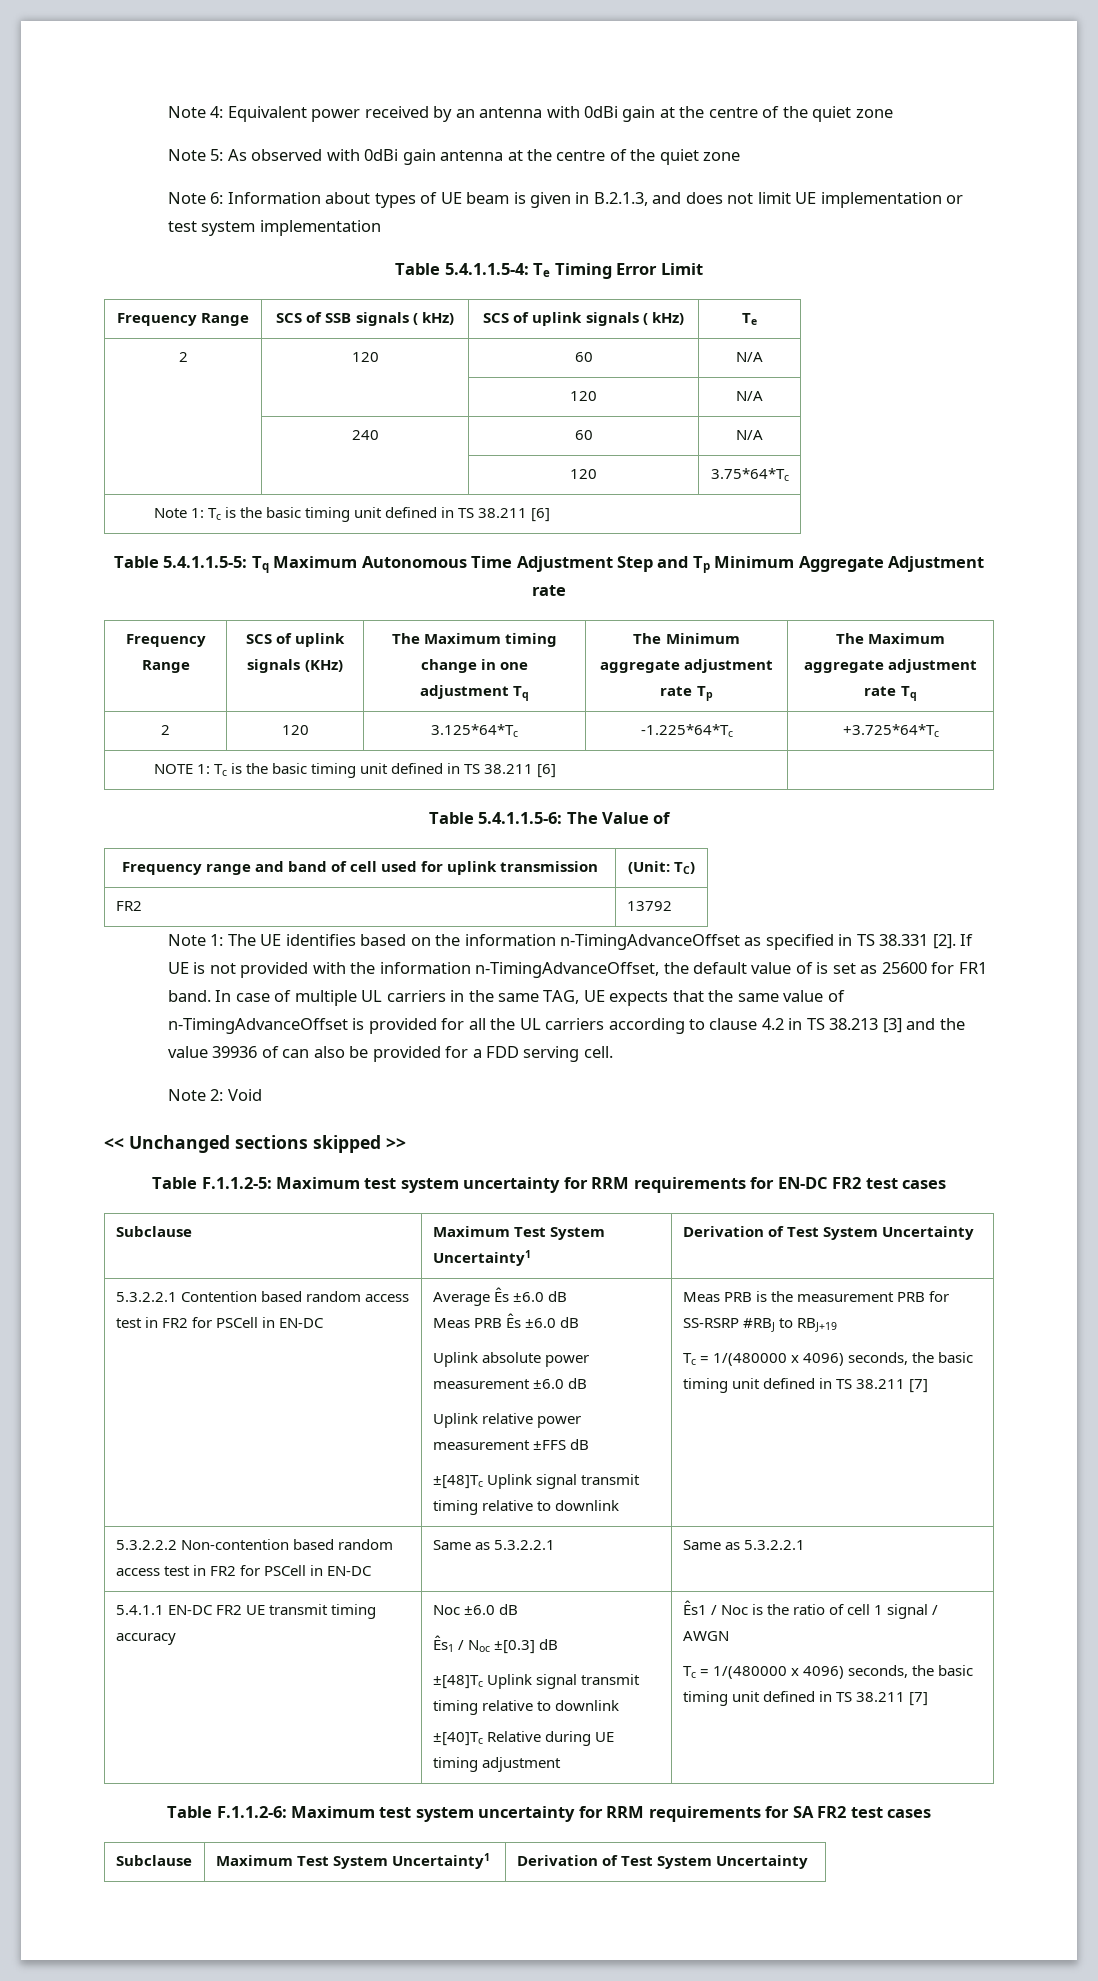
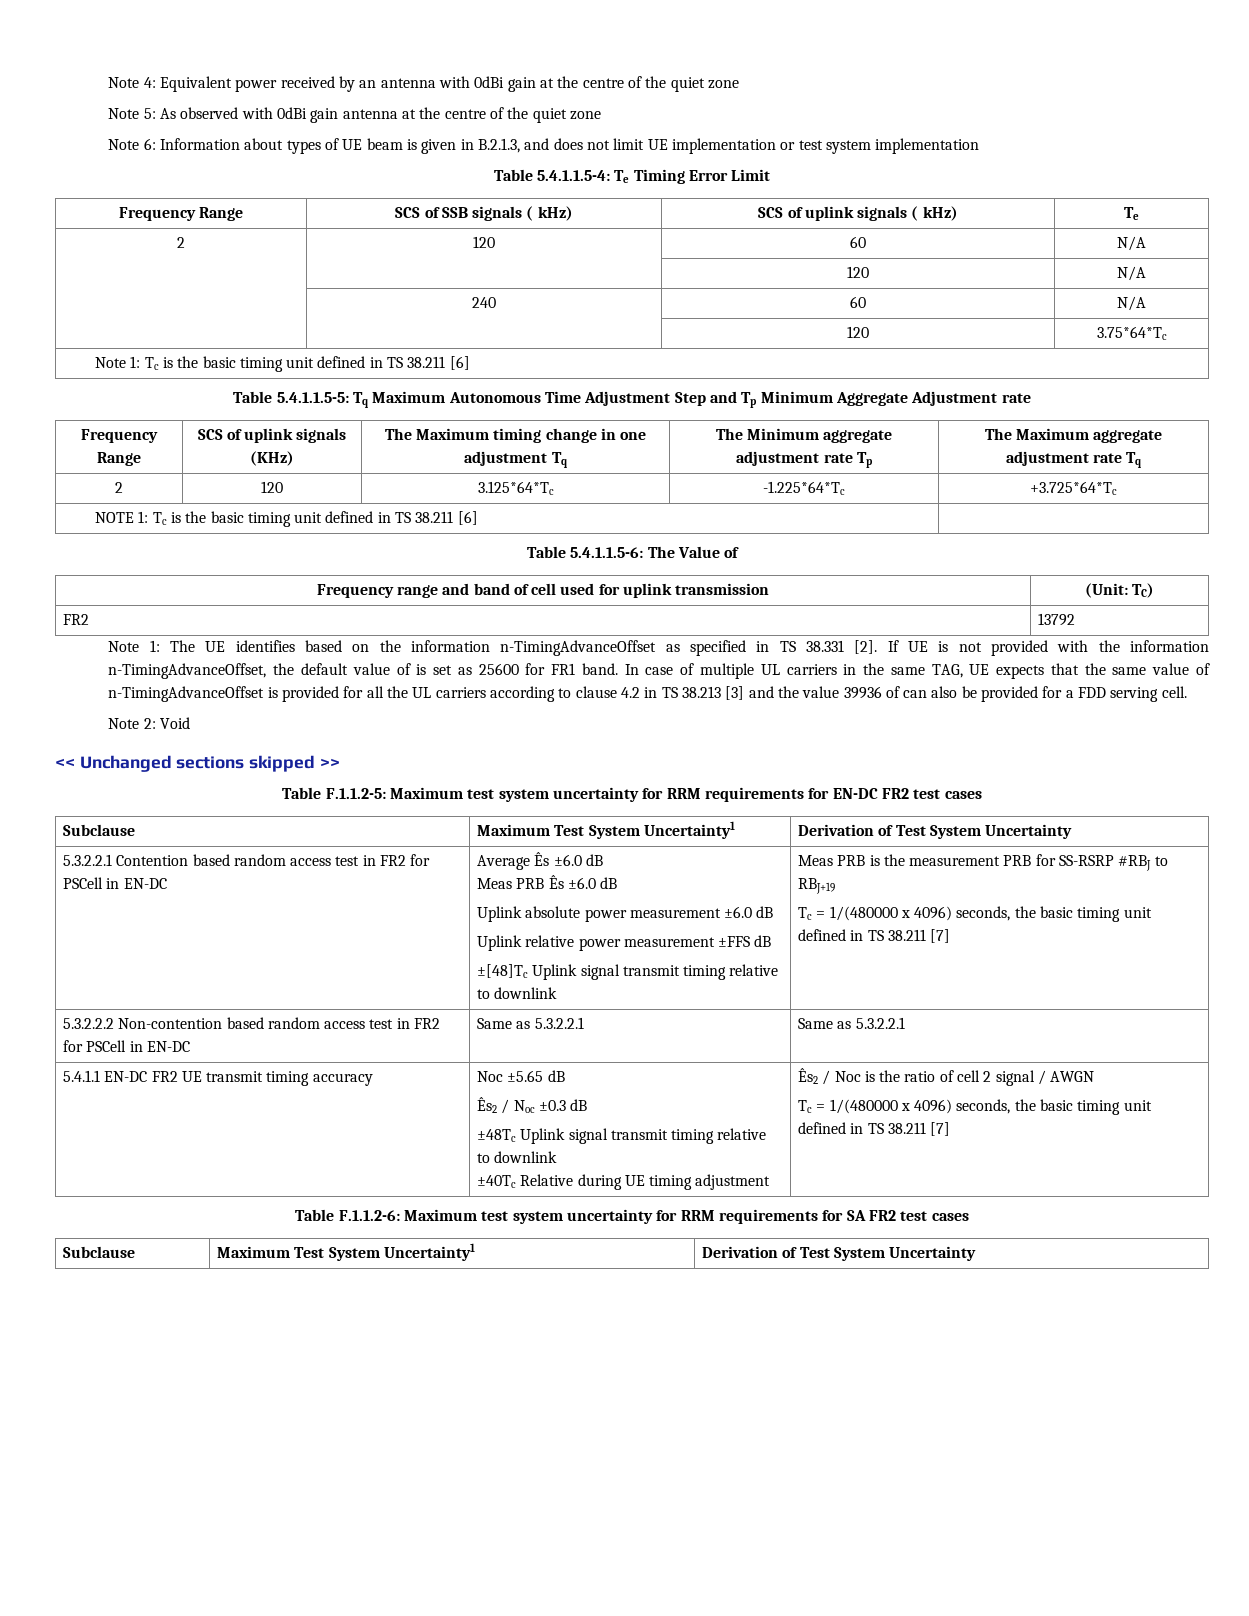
- Noc ±6.0 dB
- Ês1 / Noc ±[0.3] dB
- ±[48]Tc Uplink signal transmit timing relative to downlink
+ Noc ±5.65 dB
+ Ês2 / Noc ±0.3 dB
+ ±48Tc Uplink signal transmit timing relative to downlink
- ±[40]Tc Relative during UE timing adjustment
+ ±40Tc Relative during UE timing adjustment
- Ês1 / Noc is the ratio of cell 1 signal / AWGN
+ Ês2 / Noc is the ratio of cell 2 signal / AWGN

